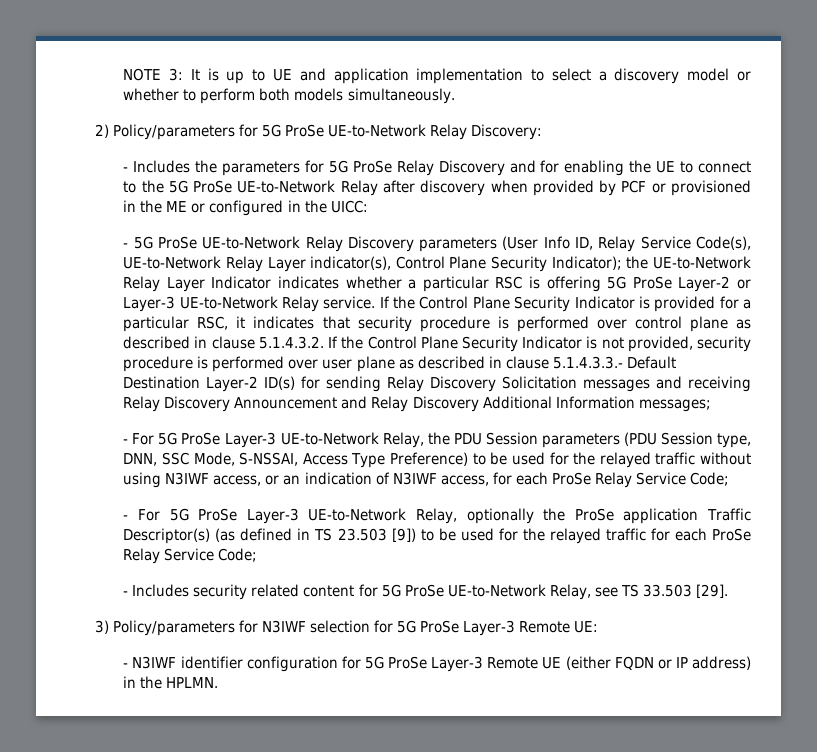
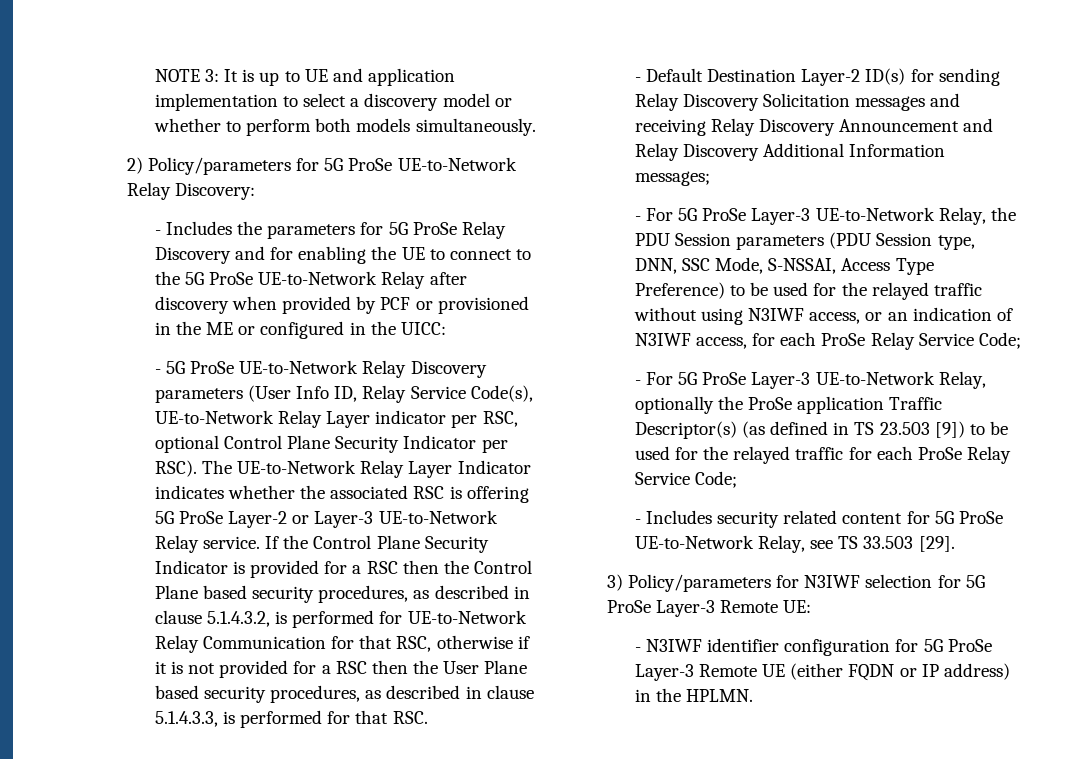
- - 5G ProSe UE-to-Network Relay Discovery parameters (User Info ID, Relay Service Code(s), UE-to-Network Relay Layer indicator(s), Control Plane Security Indicator); the UE-to-Network Relay Layer Indicator indicates whether a particular RSC is offering 5G ProSe Layer-2 or Layer-3 UE-to-Network Relay service.
+ - 5G ProSe UE-to-Network Relay Discovery parameters (User Info ID, Relay Service Code(s), UE-to-Network Relay Layer indicator per RSC, optional Control Plane Security Indicator per RSC). The UE-to-Network Relay Layer Indicator indicates whether the associated RSC is offering 5G ProSe Layer-2 or Layer-3 UE-to-Network Relay service.
- If the Control Plane Security Indicator is provided for a particular RSC, it indicates that security procedure is performed over control plane as described in clause 5.1.4.3.2. If the Control Plane Security Indicator is not provided, security procedure is performed over user plane as described in clause 5.1.4.3.3.- Default Destination Layer-2 ID(s) for sending Relay Discovery Solicitation messages and receiving Relay Discovery Announcement and Relay Discovery Additional Information messages;
+ If the Control Plane Security Indicator is provided for a RSC then the Control Plane based security procedures, as described in clause 5.1.4.3.2, is performed for UE-to-Network Relay Communication for that RSC, otherwise if it is not provided for a RSC then the User Plane based security procedures, as described in clause 5.1.4.3.3, is performed for that RSC.
+ - Default Destination Layer-2 ID(s) for sending Relay Discovery Solicitation messages and receiving Relay Discovery Announcement and Relay Discovery Additional Information messages;

